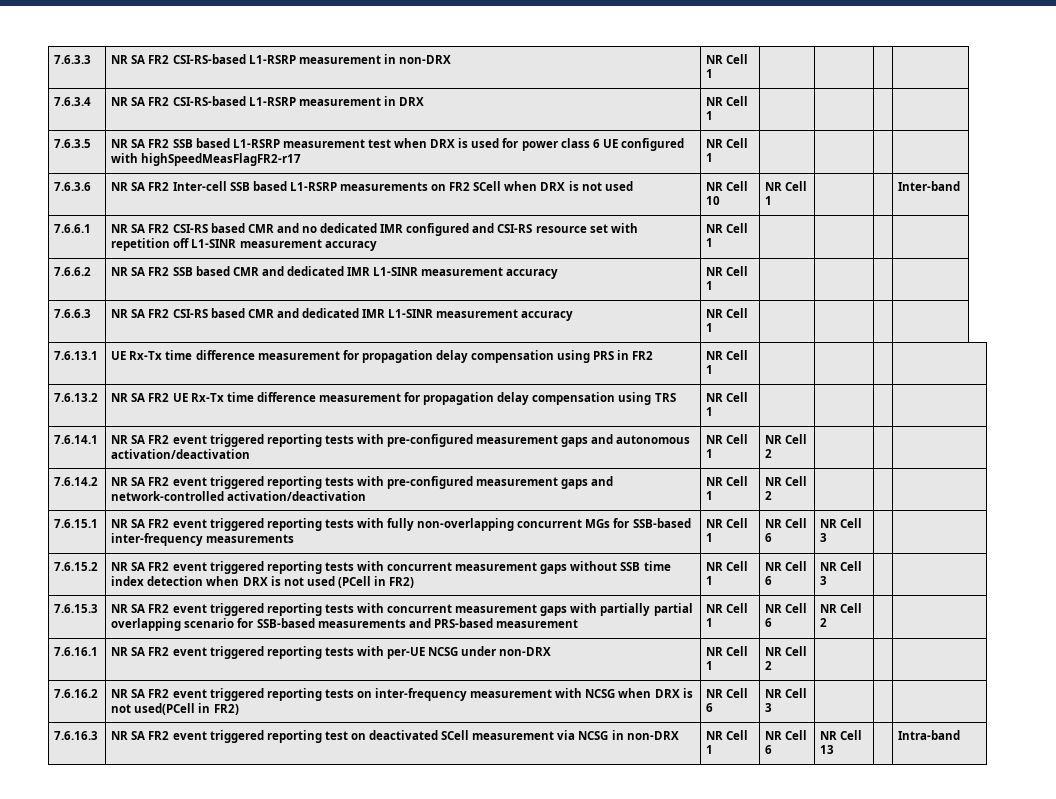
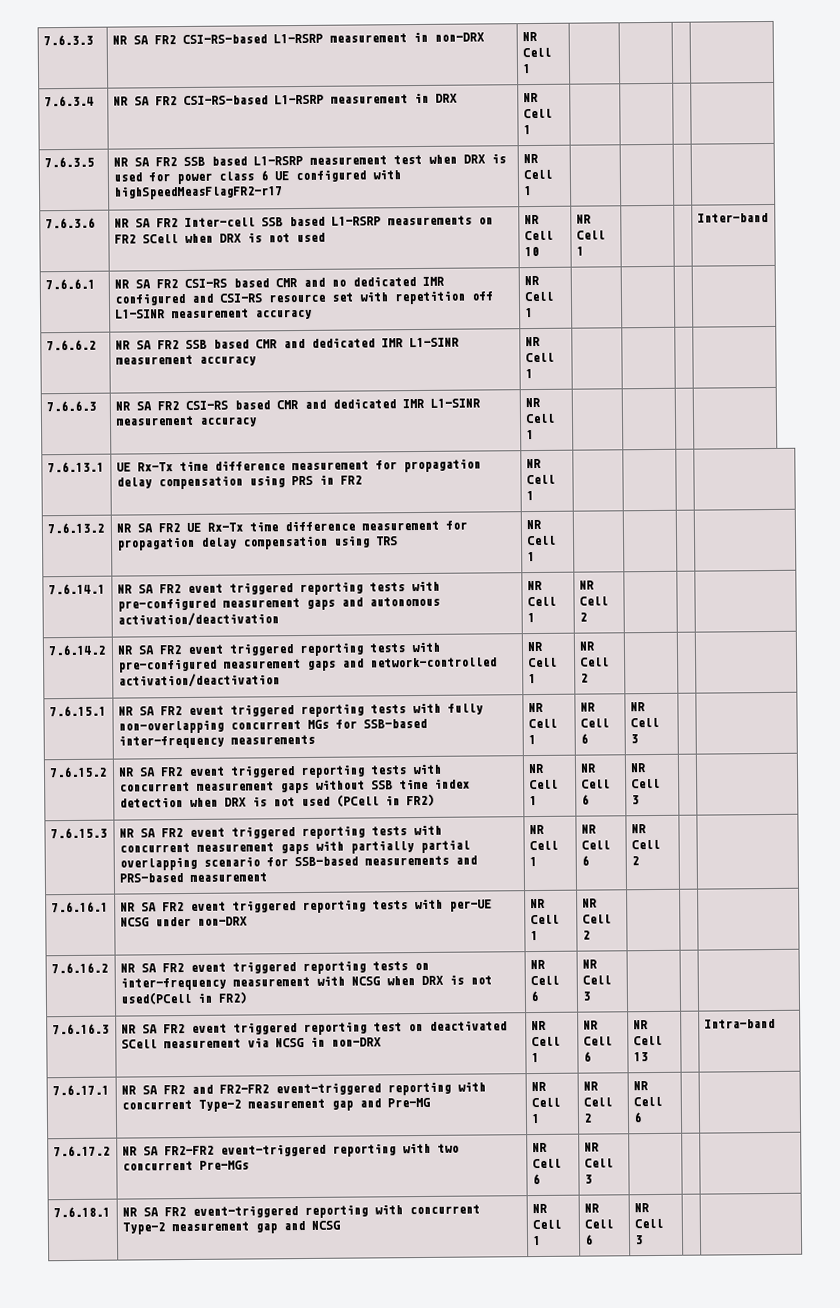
+ 7.6.17.1 | NR SA FR2 and FR2-FR2 event-triggered reporting with concurrent Type-2 measurement gap and Pre-MG | NR Cell 1 | NR Cell 2 | NR Cell 6 | |
+ 7.6.17.2 | NR SA FR2-FR2 event-triggered reporting with two concurrent Pre-MGs | NR Cell 6 | NR Cell 3 | | |
+ 7.6.18.1 | NR SA FR2 event-triggered reporting with concurrent Type-2 measurement gap and NCSG | NR Cell 1 | NR Cell 6 | NR Cell 3 | |

